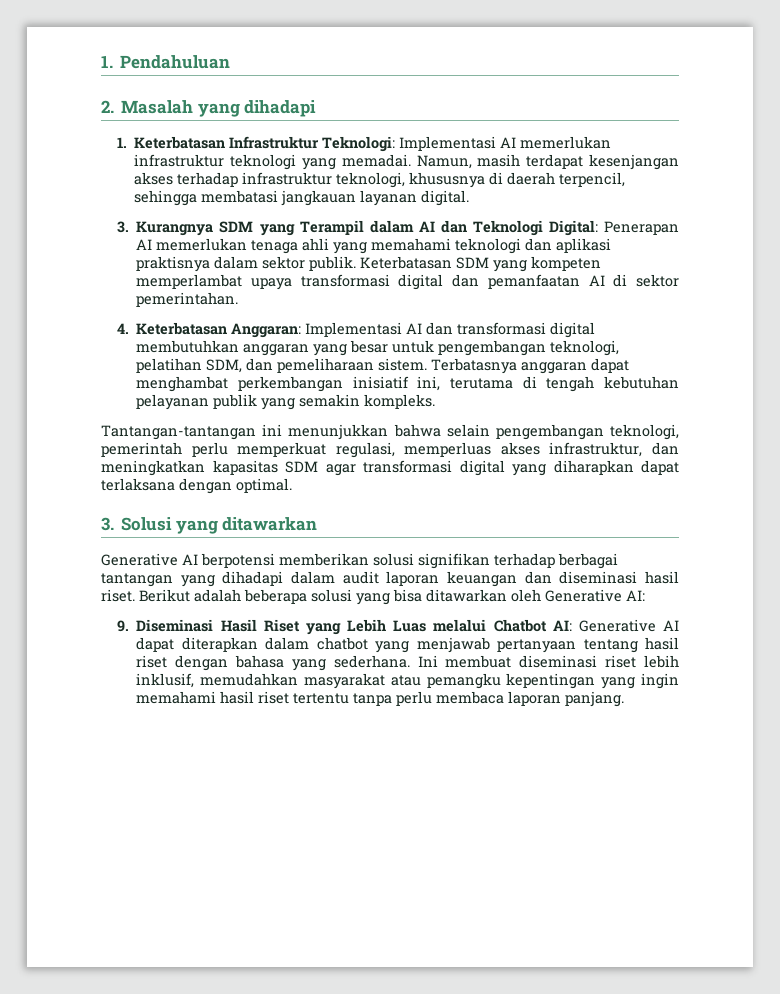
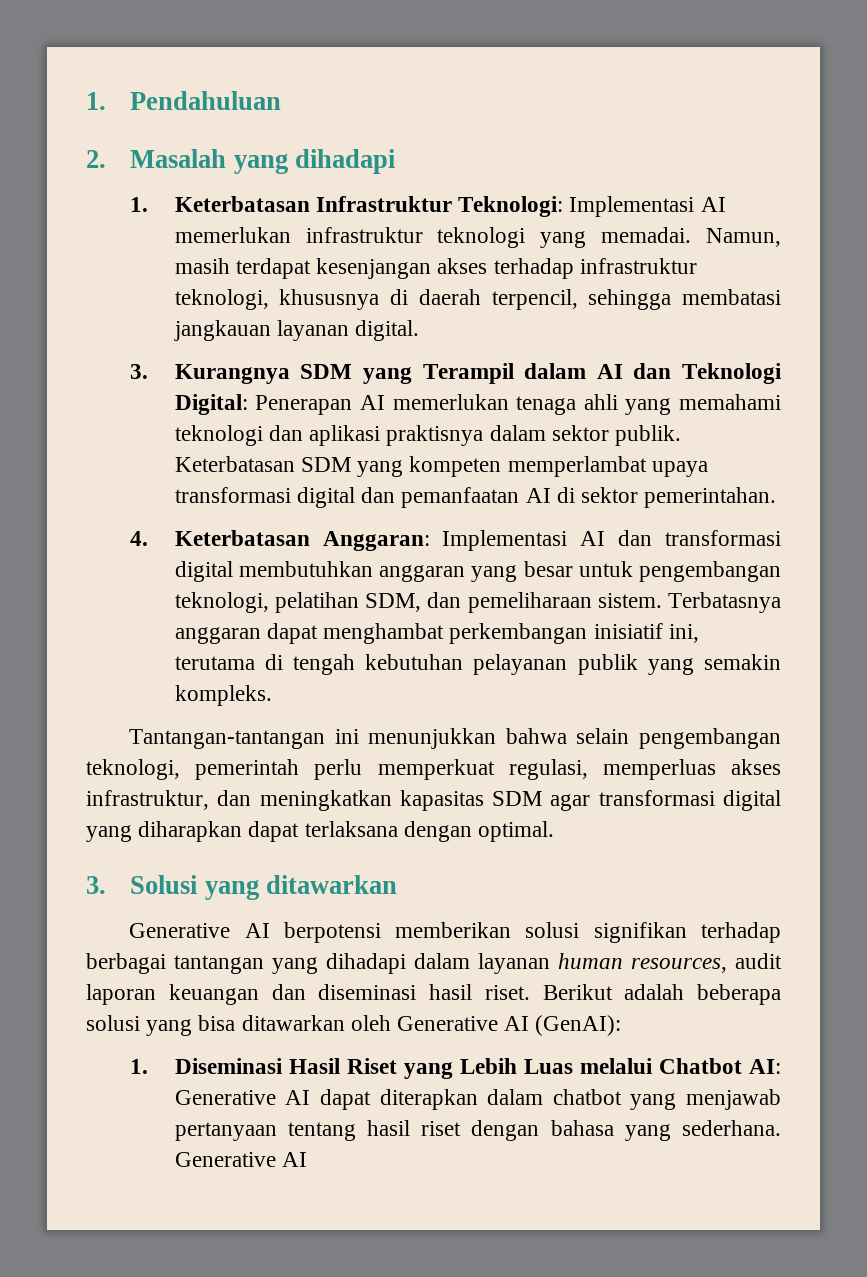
- Generative AI berpotensi memberikan solusi signifikan terhadap berbagai tantangan yang dihadapi dalam audit laporan keuangan dan diseminasi hasil riset.
+ Generative AI berpotensi memberikan solusi signifikan terhadap berbagai tantangan yang dihadapi dalam layanan human resources, audit laporan keuangan dan diseminasi hasil riset.
- Berikut adalah beberapa solusi yang bisa ditawarkan oleh Generative AI:
- 9. Diseminasi Hasil Riset yang Lebih Luas melalui Chatbot AI: Generative AI dapat diterapkan dalam chatbot yang menjawab pertanyaan tentang hasil riset dengan bahasa yang sederhana. Ini membuat diseminasi riset lebih inklusif, memudahkan masyarakat atau pemangku kepentingan yang ingin memahami hasil riset tertentu tanpa perlu membaca laporan panjang.
+ Berikut adalah beberapa solusi yang bisa ditawarkan oleh Generative AI (GenAI):
+ 1. Diseminasi Hasil Riset yang Lebih Luas melalui Chatbot AI: Generative AI dapat diterapkan dalam chatbot yang menjawab pertanyaan tentang hasil riset dengan bahasa yang sederhana. Generative AI

